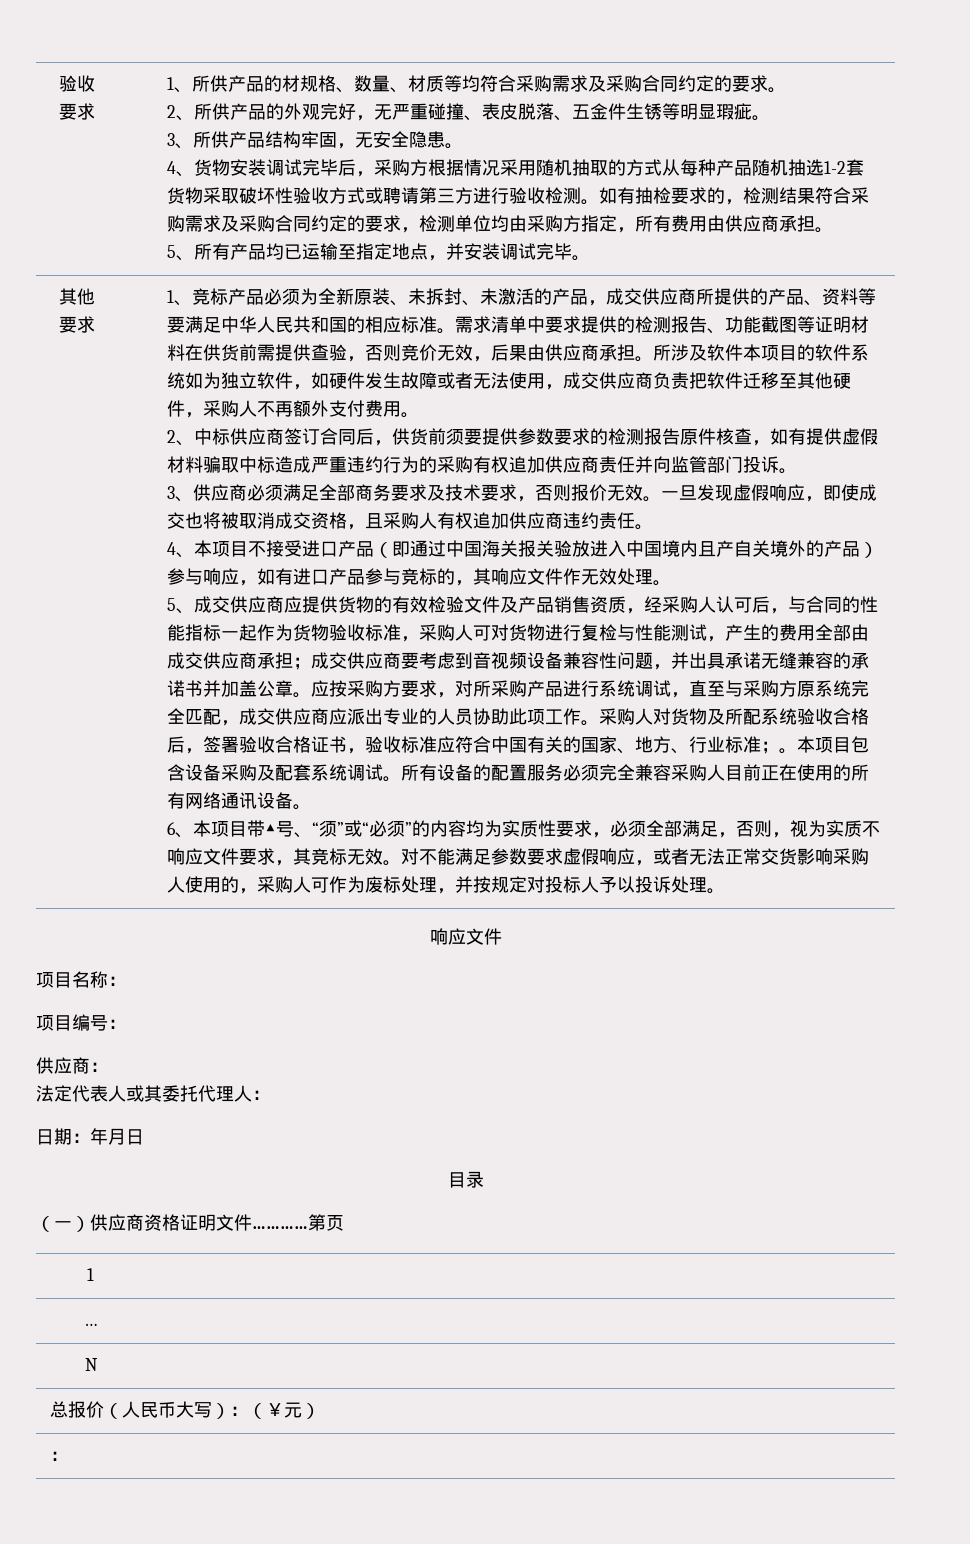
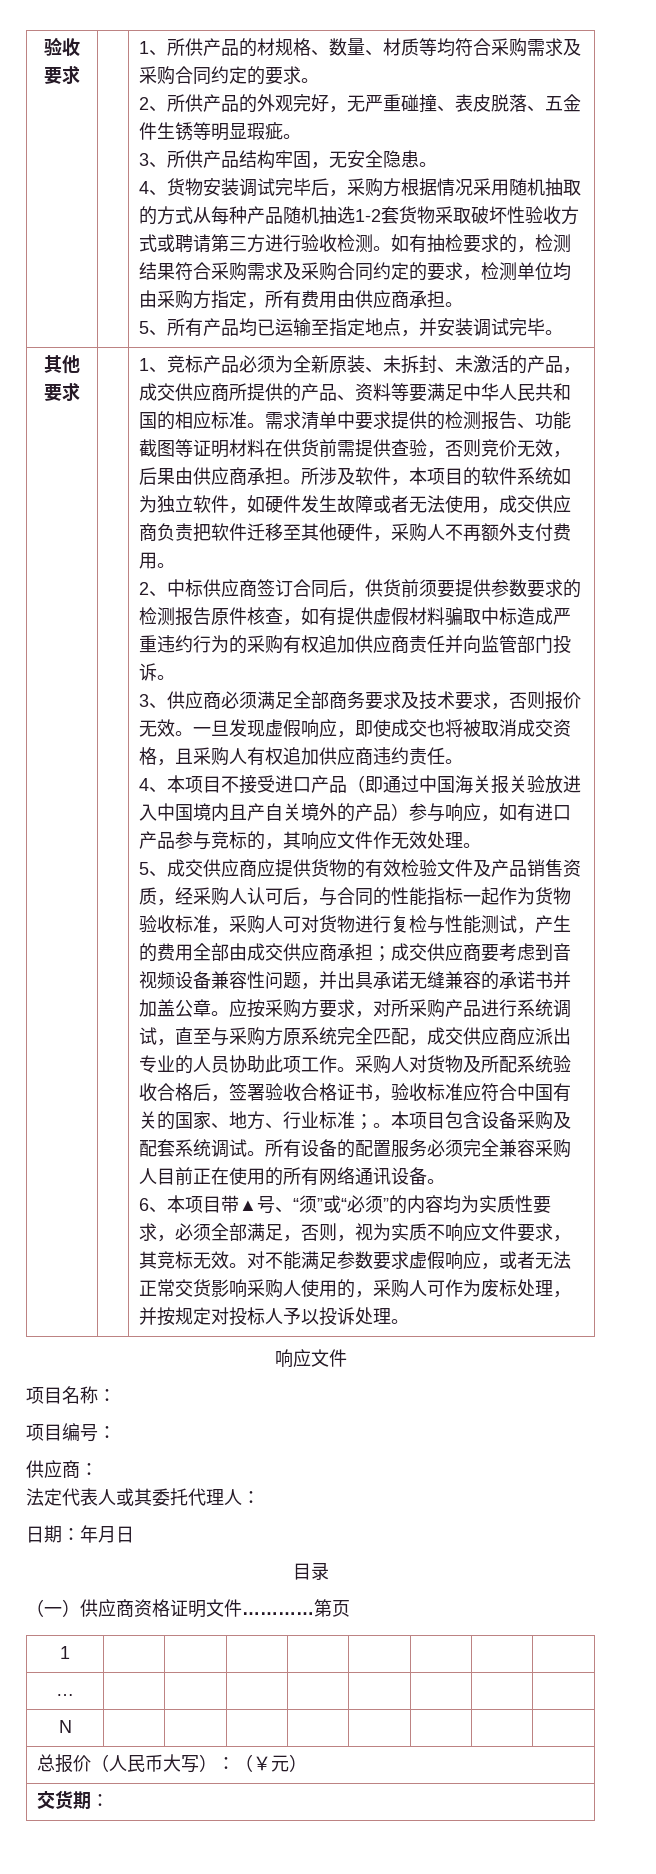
- 所涉及软件本项目的软件系统如为独立软件，如硬件发生故障或者无法使用，成交供应商负责把软件迁移至其他硬件，采购人不再额外支付费用。
+ 所涉及软件，本项目的软件系统如为独立软件，如硬件发生故障或者无法使用，成交供应商负责把软件迁移至其他硬件，采购人不再额外支付费用。
  总报价（人民币大写）：（￥元）
- ：
+ 交货期：

